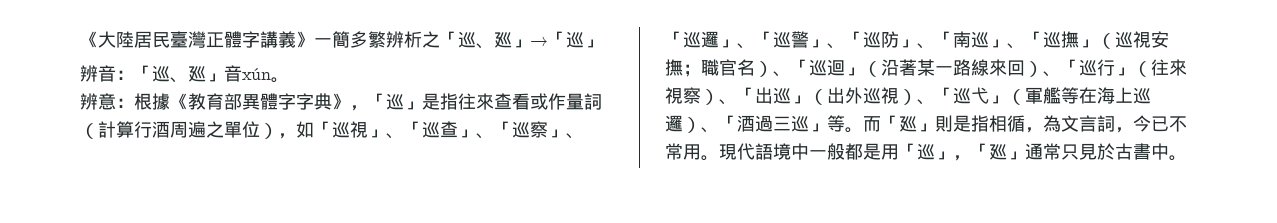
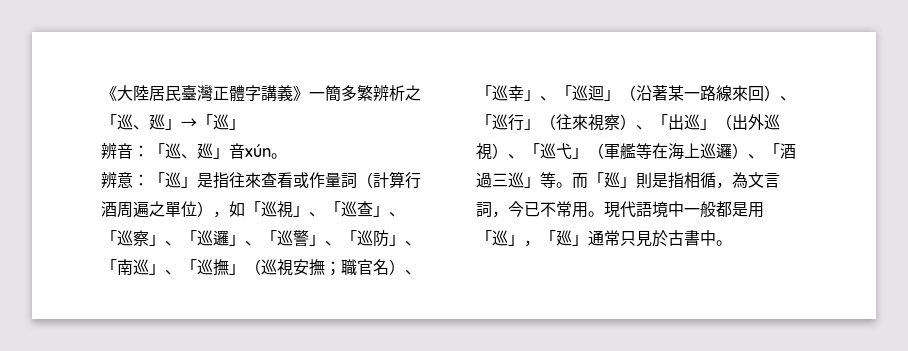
- 根據《教育部異體字字典》，「巡」是指往來查看或作量詞（計算行酒周遍之單位），如「巡視」、「巡查」、「巡察」、「巡邏」、「巡警」、「巡防」、「南巡」、「巡撫」（巡視安撫；
+ 「巡」是指往來查看或作量詞（計算行酒周遍之單位），如「巡視」、「巡查」、「巡察」、「巡邏」、「巡警」、「巡防」、「南巡」、「巡撫」（巡視安撫；
- 職官名）、「巡迴」（沿著某一路線來回）、「巡行」（往來視察）、「出巡」（出外巡視）、「巡弋」（軍艦等在海上巡邏）、「酒過三巡」等。
+ 職官名）、「巡幸」、「巡迴」（沿著某一路線來回）、「巡行」（往來視察）、「出巡」（出外巡視）、「巡弋」（軍艦等在海上巡邏）、「酒過三巡」等。

